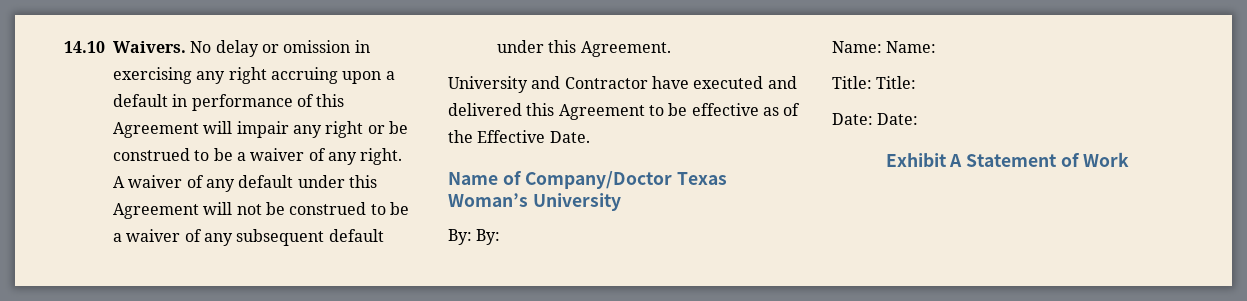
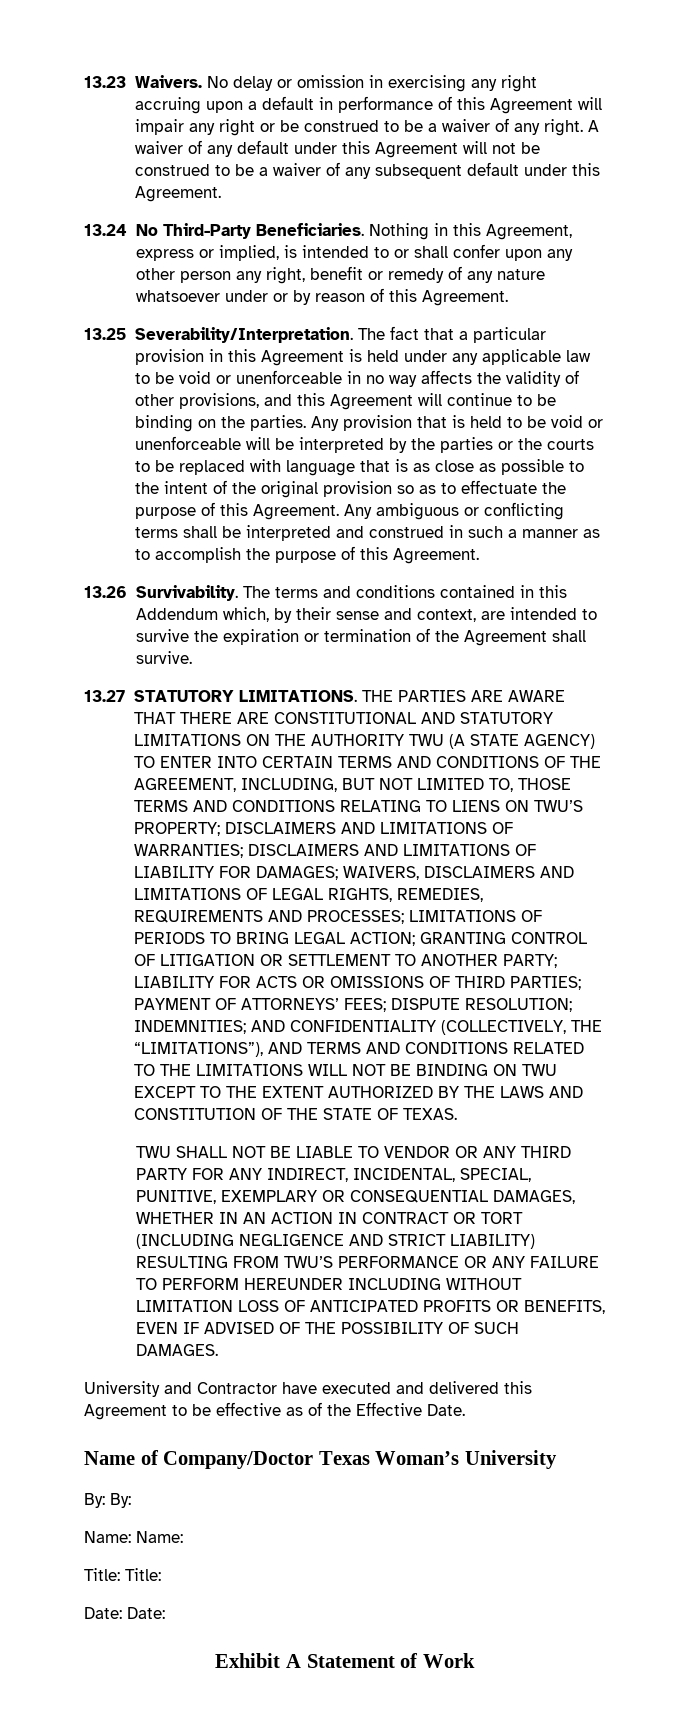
- 14.10 Waivers.
+ 13.23 Waivers.
+ 13.24 No Third-Party Beneficiaries. Nothing in this Agreement, express or implied, is intended to or shall confer upon any other person any right, benefit or remedy of any nature whatsoever under or by reason of this Agreement.
+ 13.25 Severability/Interpretation. The fact that a particular provision in this Agreement is held under any applicable law to be void or unenforceable in no way affects the validity of other provisions, and this Agreement will continue to be binding on the parties. Any provision that is held to be void or unenforceable will be interpreted by the parties or the courts to be replaced with language that is as close as possible to the intent of the original provision so as to effectuate the purpose of this Agreement. Any ambiguous or conflicting terms shall be interpreted and construed in such a manner as to accomplish the purpose of this Agreement.
+ 13.26 Survivability. The terms and conditions contained in this Addendum which, by their sense and context, are intended to survive the expiration or termination of the Agreement shall survive.
+ 13.27 STATUTORY LIMITATIONS. THE PARTIES ARE AWARE THAT THERE ARE CONSTITUTIONAL AND STATUTORY LIMITATIONS ON THE AUTHORITY TWU (A STATE AGENCY) TO ENTER INTO CERTAIN TERMS AND CONDITIONS OF THE AGREEMENT, INCLUDING, BUT NOT LIMITED TO, THOSE TERMS AND CONDITIONS RELATING TO LIENS ON TWU’S PROPERTY; DISCLAIMERS AND LIMITATIONS OF WARRANTIES; DISCLAIMERS AND LIMITATIONS OF LIABILITY FOR DAMAGES; WAIVERS, DISCLAIMERS AND LIMITATIONS OF LEGAL RIGHTS, REMEDIES, REQUIREMENTS AND PROCESSES; LIMITATIONS OF PERIODS TO BRING LEGAL ACTION; GRANTING CONTROL OF LITIGATION OR SETTLEMENT TO ANOTHER PARTY; LIABILITY FOR ACTS OR OMISSIONS OF THIRD PARTIES; PAYMENT OF ATTORNEYS’ FEES; DISPUTE RESOLUTION; INDEMNITIES; AND CONFIDENTIALITY (COLLECTIVELY, THE “LIMITATIONS”), AND TERMS AND CONDITIONS RELATED TO THE LIMITATIONS WILL NOT BE BINDING ON TWU EXCEPT TO THE EXTENT AUTHORIZED BY THE LAWS AND CONSTITUTION OF THE STATE OF TEXAS.
+ TWU SHALL NOT BE LIABLE TO VENDOR OR ANY THIRD PARTY FOR ANY INDIRECT, INCIDENTAL, SPECIAL, PUNITIVE, EXEMPLARY OR CONSEQUENTIAL DAMAGES, WHETHER IN AN ACTION IN CONTRACT OR TORT (INCLUDING NEGLIGENCE AND STRICT LIABILITY) RESULTING FROM TWU’S PERFORMANCE OR ANY FAILURE TO PERFORM HEREUNDER INCLUDING WITHOUT LIMITATION LOSS OF ANTICIPATED PROFITS OR BENEFITS, EVEN IF ADVISED OF THE POSSIBILITY OF SUCH DAMAGES.

